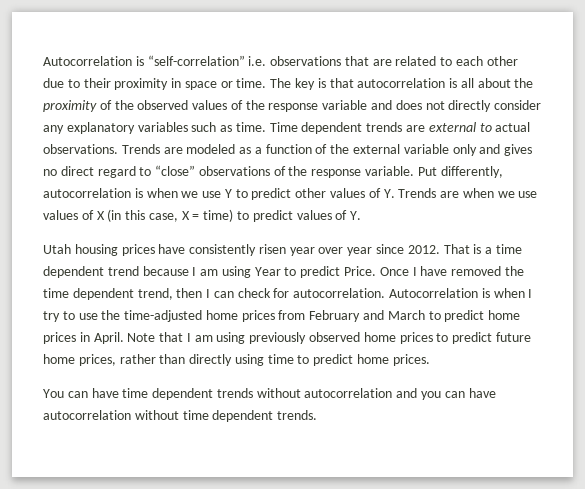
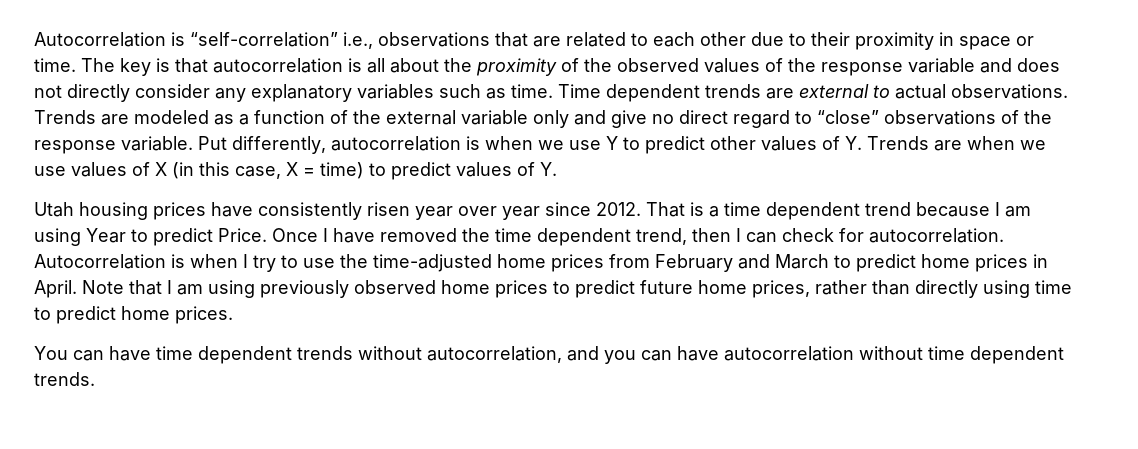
- Autocorrelation is “self-correlation” i.e. observations that are related to each other due to their proximity in space or time.
+ Autocorrelation is “self-correlation” i.e., observations that are related to each other due to their proximity in space or time.
- Trends are modeled as a function of the external variable only and gives no direct regard to “close” observations of the response variable.
+ Trends are modeled as a function of the external variable only and give no direct regard to “close” observations of the response variable.
- You can have time dependent trends without autocorrelation and you can have autocorrelation without time dependent trends.
+ You can have time dependent trends without autocorrelation, and you can have autocorrelation without time dependent trends.

